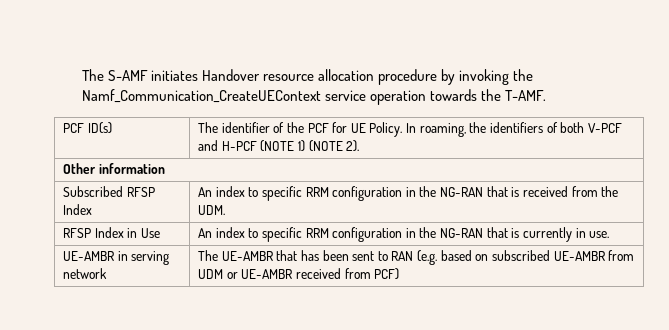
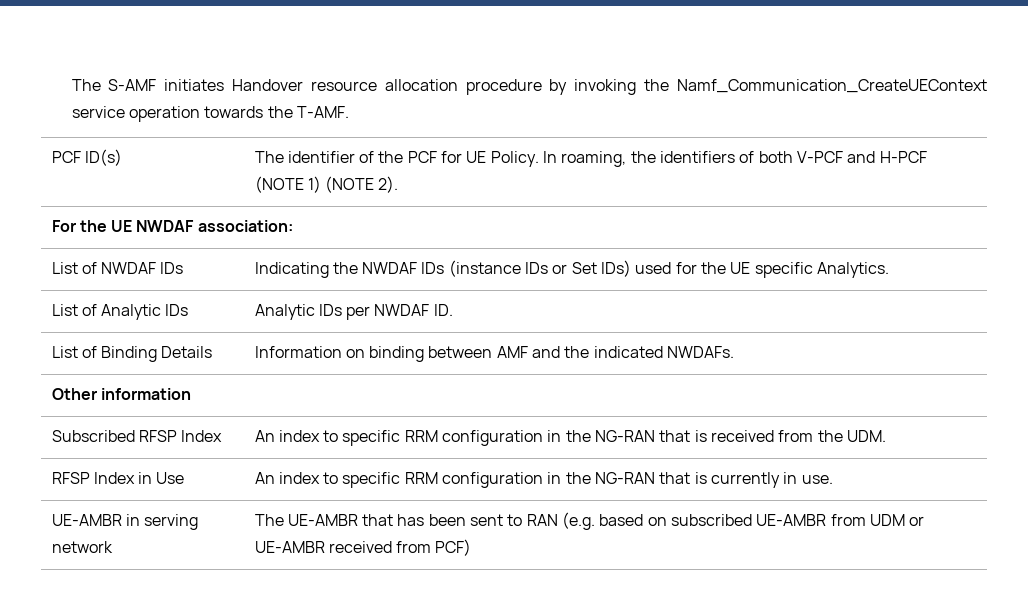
+ For the UE NWDAF association:
+ List of NWDAF IDs | Indicating the NWDAF IDs (instance IDs or Set IDs) used for the UE specific Analytics.
+ List of Analytic IDs | Analytic IDs per NWDAF ID.
+ List of Binding Details | Information on binding between AMF and the indicated NWDAFs.

